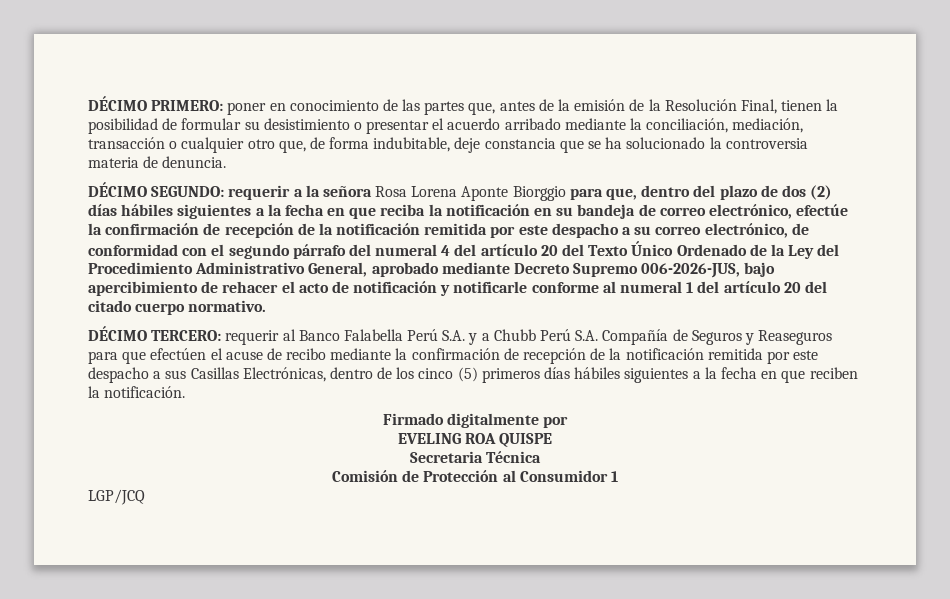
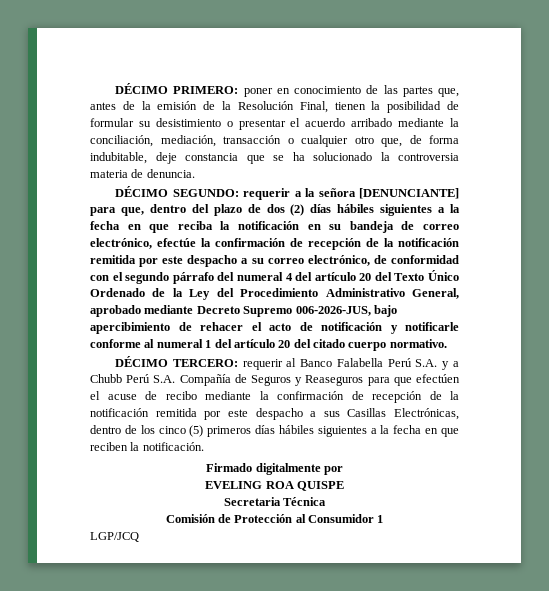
- requerir a la señora Rosa Lorena Aponte Biorggio para que, dentro del plazo de dos (2) días hábiles siguientes a la fecha en que reciba la notificación en su bandeja de correo electrónico, efectúe la confirmación de recepción de la notificación remitida por este despacho a su correo electrónico, de conformidad con el segundo párrafo del numeral 4 del artículo 20 del Texto Único Ordenado de la Ley del Procedimiento Administrativo General, aprobado mediante Decreto Supremo 006-2026-JUS, bajo apercibimiento de rehacer el acto de notificación y notificarle conforme al numeral 1 del artículo 20 del citado cuerpo normativo.
+ requerir a la señora [DENUNCIANTE] para que, dentro del plazo de dos (2) días hábiles siguientes a la fecha en que reciba la notificación en su bandeja de correo electrónico, efectúe la confirmación de recepción de la notificación remitida por este despacho a su correo electrónico, de conformidad con el segundo párrafo del numeral 4 del artículo 20 del Texto Único Ordenado de la Ley del Procedimiento Administrativo General, aprobado mediante Decreto Supremo 006-2026-JUS, bajo apercibimiento de rehacer el acto de notificación y notificarle conforme al numeral 1 del artículo 20 del citado cuerpo normativo.

